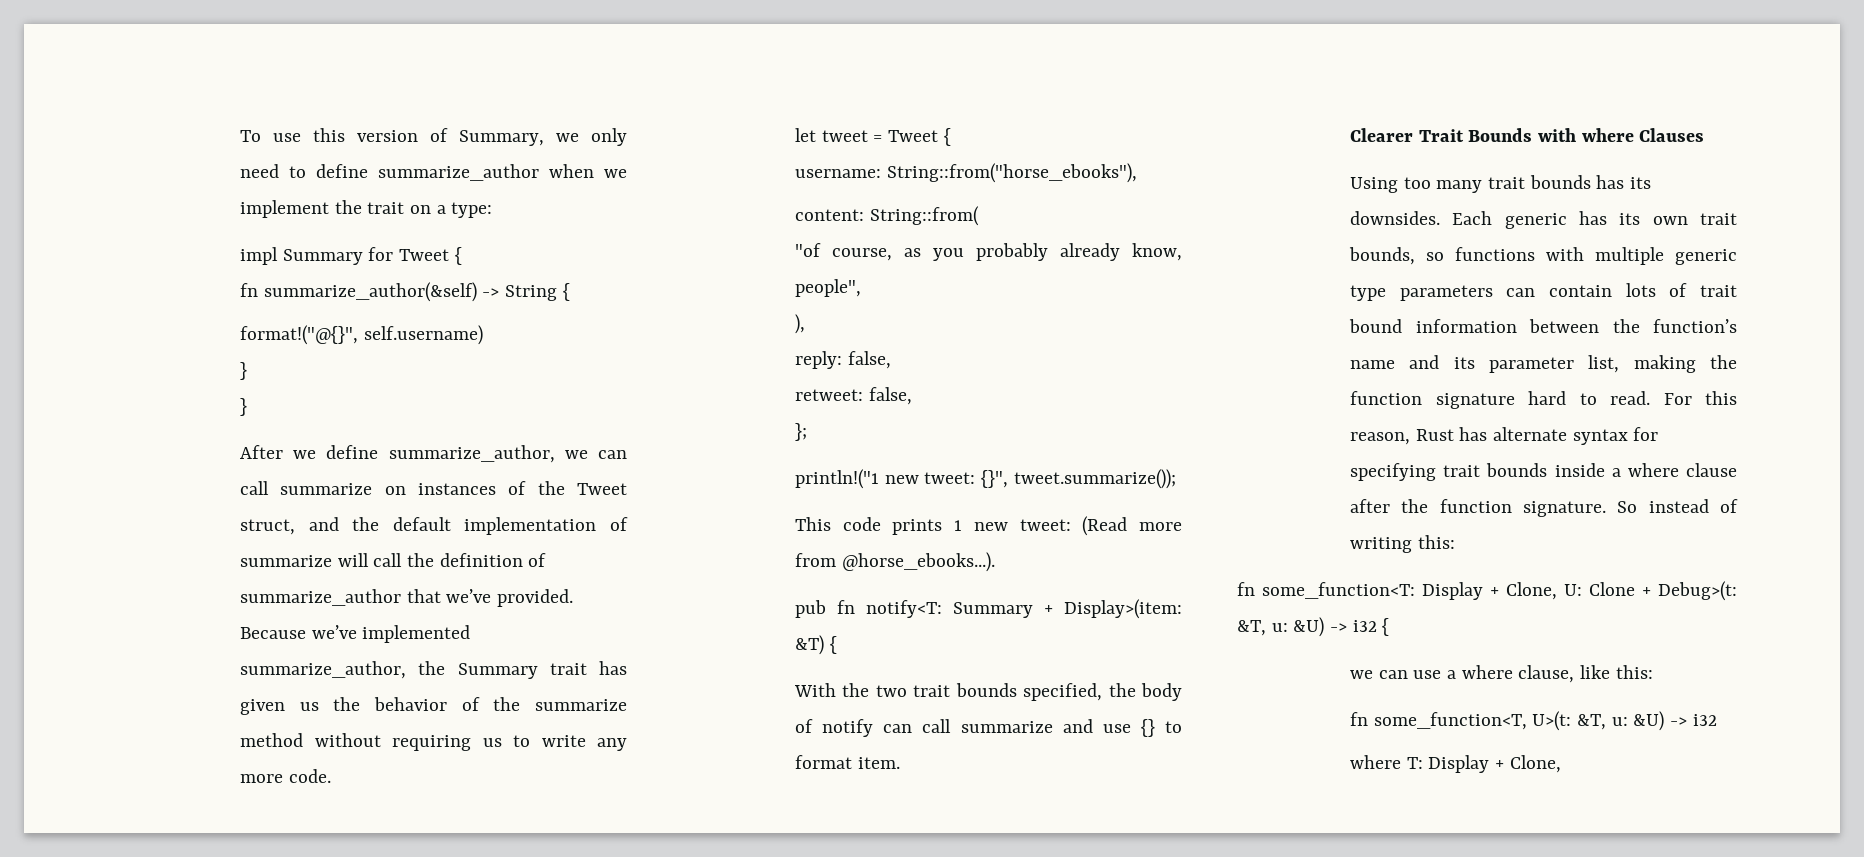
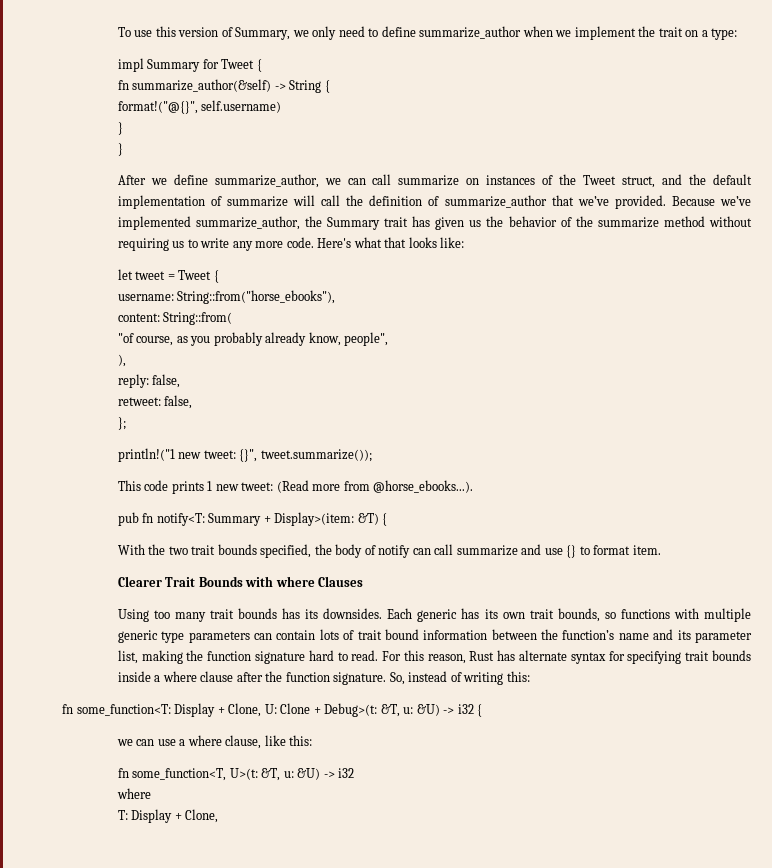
+ Here's what that looks like:
- So instead of writing this:
+ So, instead of writing this:
  fn some_function<T, U>(t: &T, u: &U) -> i32
- where T: Display + Clone,
+ where
+ T: Display + Clone,

